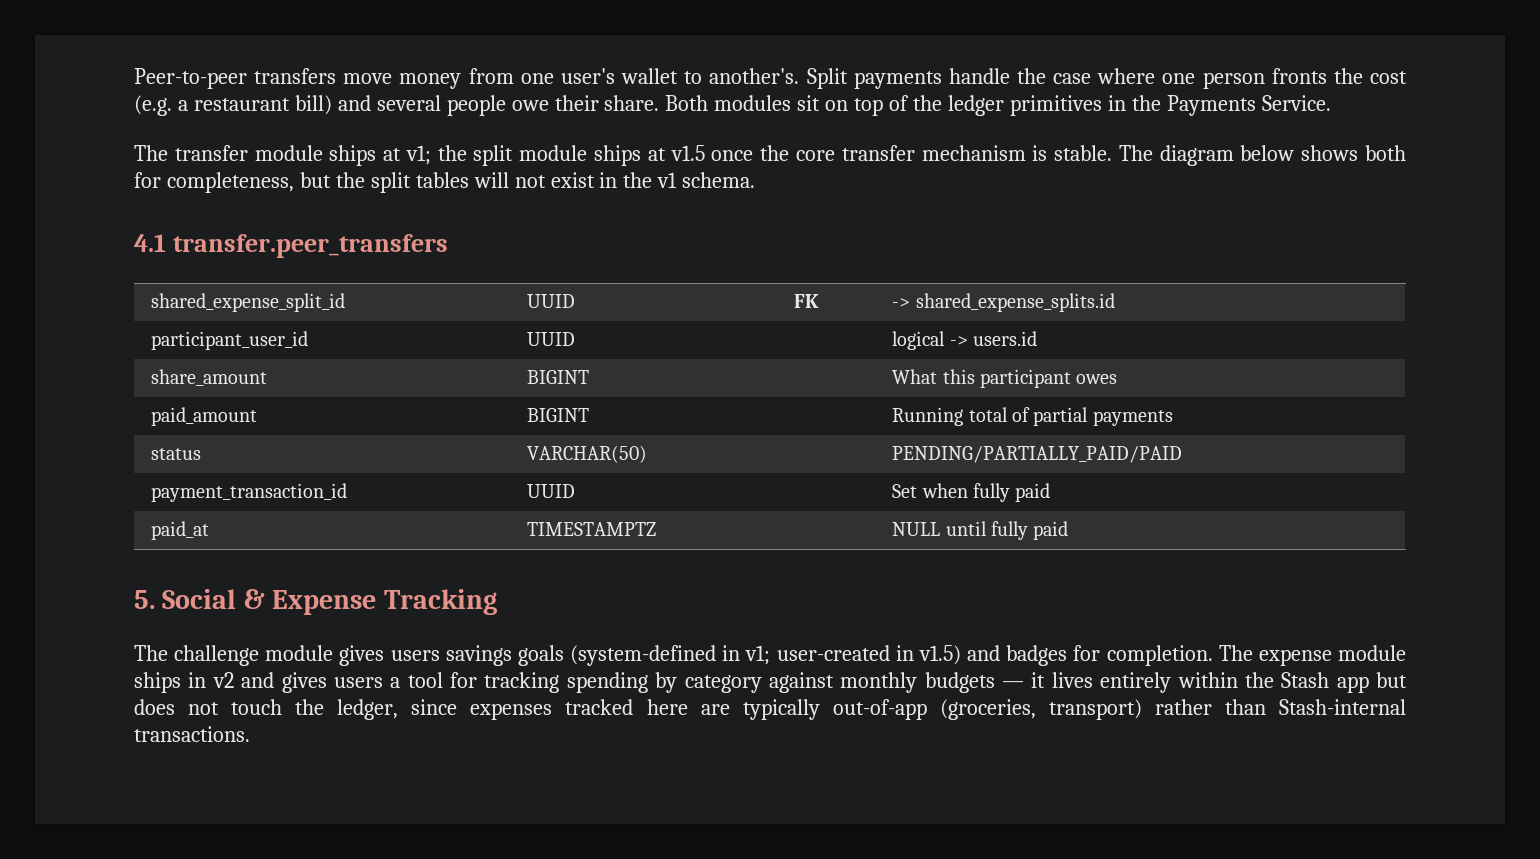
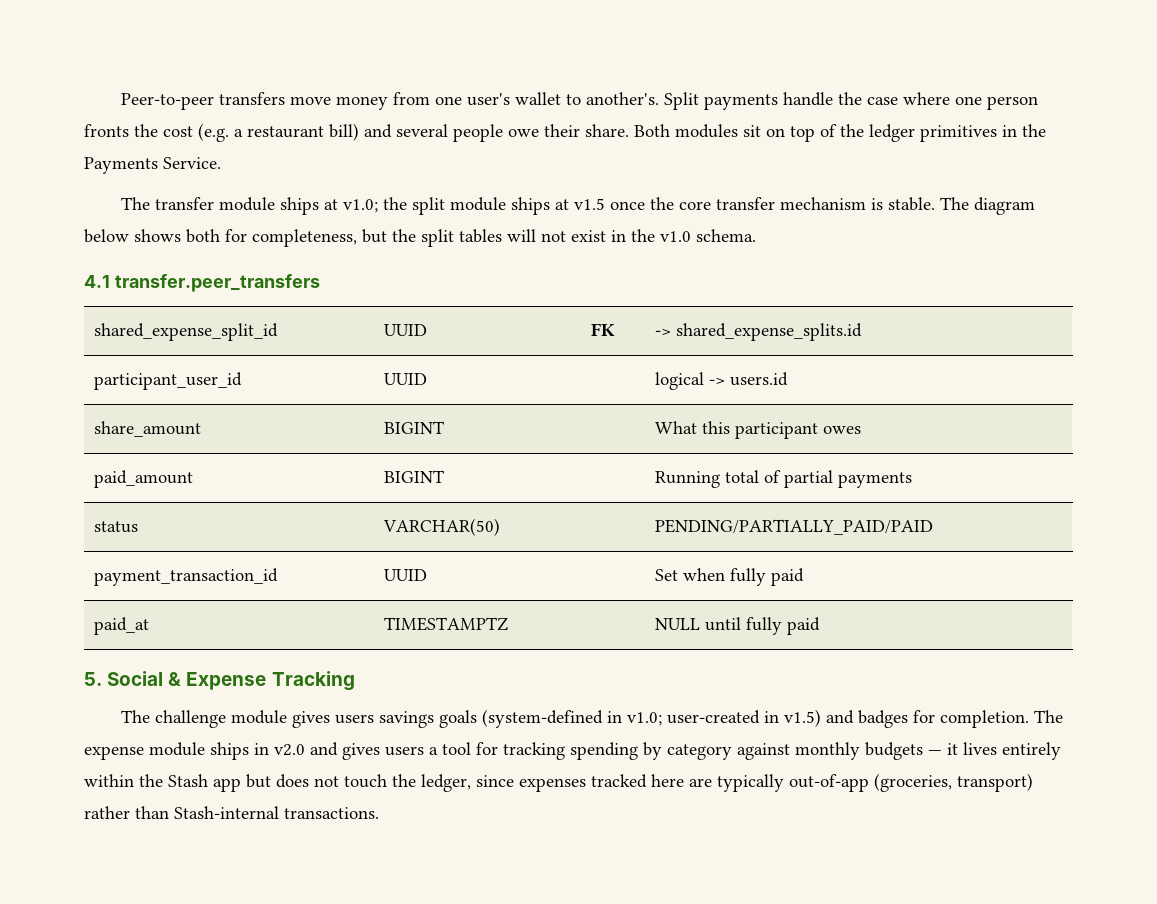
- The transfer module ships at v1; the split module ships at v1.5 once the core transfer mechanism is stable.
+ The transfer module ships at v1.0; the split module ships at v1.5 once the core transfer mechanism is stable.
- The diagram below shows both for completeness, but the split tables will not exist in the v1 schema.
+ The diagram below shows both for completeness, but the split tables will not exist in the v1.0 schema.
- The challenge module gives users savings goals (system-defined in v1; user-created in v1.5) and badges for completion.
+ The challenge module gives users savings goals (system-defined in v1.0; user-created in v1.5) and badges for completion.
- The expense module ships in v2 and gives users a tool for tracking spending by category against monthly budgets — it lives entirely within the Stash app but does not touch the ledger, since expenses tracked here are typically out-of-app (groceries, transport) rather than Stash-internal transactions.
+ The expense module ships in v2.0 and gives users a tool for tracking spending by category against monthly budgets — it lives entirely within the Stash app but does not touch the ledger, since expenses tracked here are typically out-of-app (groceries, transport) rather than Stash-internal transactions.

